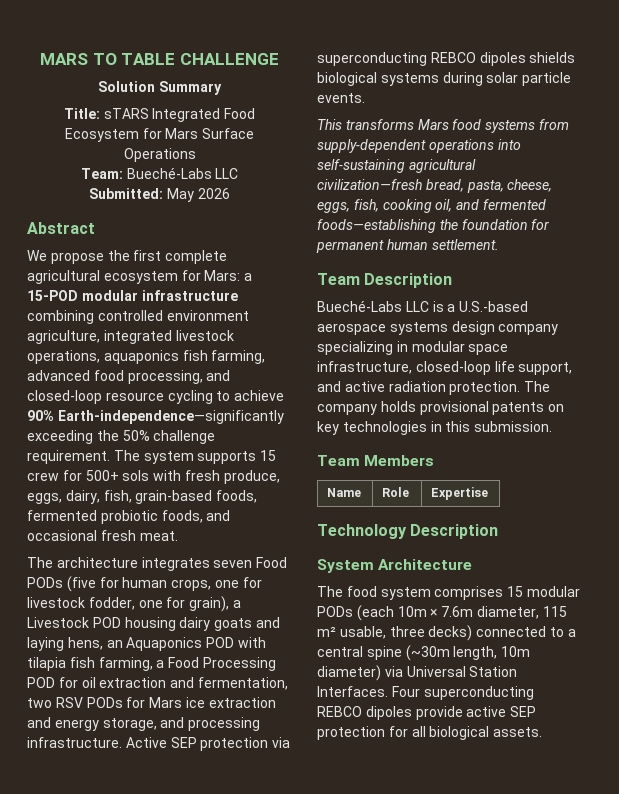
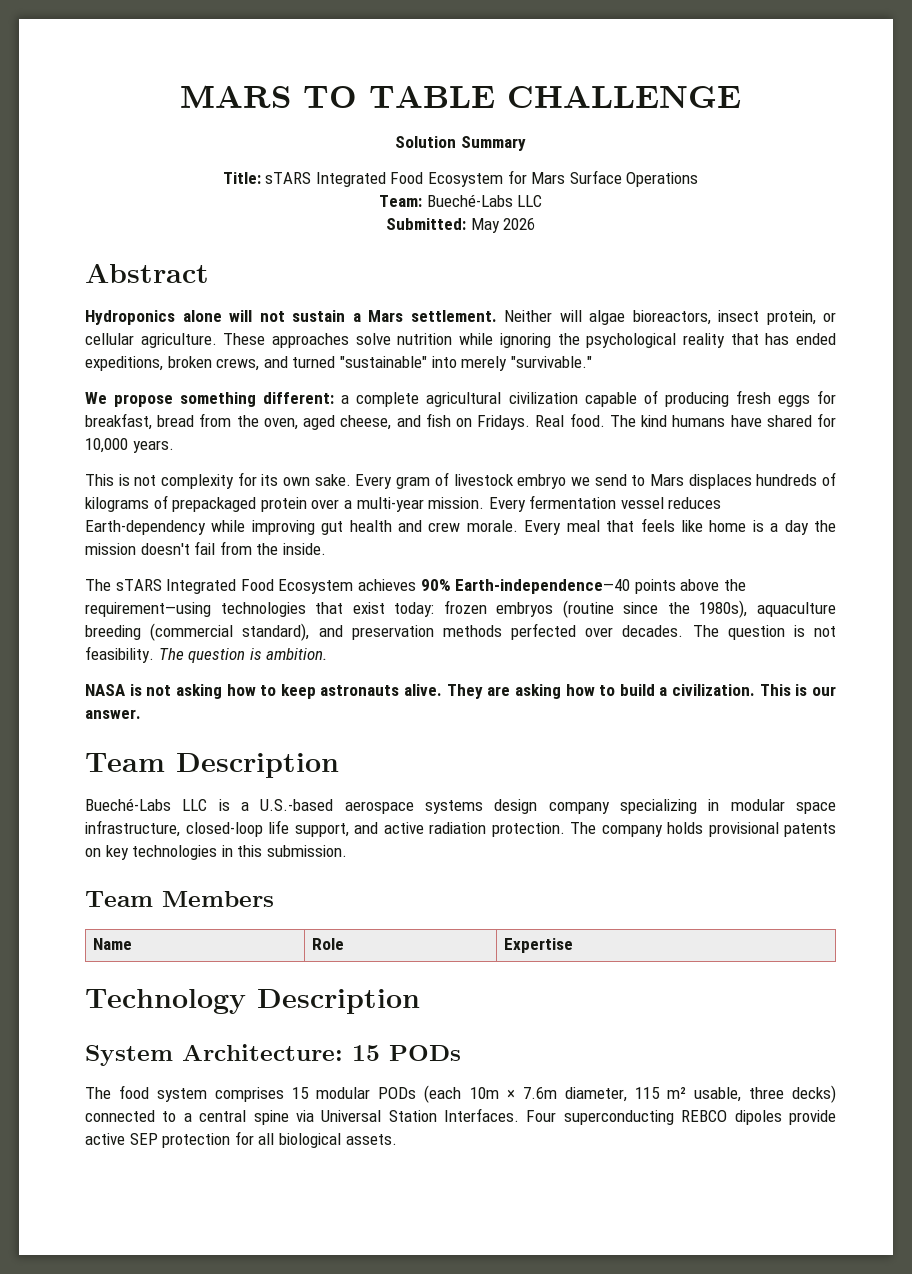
- We propose the first complete agricultural ecosystem for Mars: a 15-POD modular infrastructure combining controlled environment agriculture, integrated livestock operations, aquaponics fish farming, advanced food processing, and closed-loop resource cycling to achieve 90% Earth-independence—significantly exceeding the 50% challenge requirement. The system supports 15 crew for 500+ sols with fresh produce, eggs, dairy, fish, grain-based foods, fermented probiotic foods, and occasional fresh meat.
- The architecture integrates seven Food PODs (five for human crops, one for livestock fodder, one for grain), a Livestock POD housing dairy goats and laying hens, an Aquaponics POD with tilapia fish farming, a Food Processing POD for oil extraction and fermentation, two RSV PODs for Mars ice extraction and energy storage, and processing infrastructure. Active SEP protection via superconducting REBCO dipoles shields biological systems during solar particle events.
- This transforms Mars food systems from supply-dependent operations into self-sustaining agricultural civilization—fresh bread, pasta, cheese, eggs, fish, cooking oil, and fermented foods—establishing the foundation for permanent human settlement.
+ Hydroponics alone will not sustain a Mars settlement. Neither will algae bioreactors, insect protein, or cellular agriculture. These approaches solve nutrition while ignoring the psychological reality that has ended expeditions, broken crews, and turned "sustainable" into merely "survivable."
+ We propose something different: a complete agricultural civilization capable of producing fresh eggs for breakfast, bread from the oven, aged cheese, and fish on Fridays. Real food. The kind humans have shared for 10,000 years.
+ This is not complexity for its own sake. Every gram of livestock embryo we send to Mars displaces hundreds of kilograms of prepackaged protein over a multi-year mission. Every fermentation vessel reduces Earth-dependency while improving gut health and crew morale. Every meal that feels like home is a day the mission doesn't fail from the inside.
+ The sTARS Integrated Food Ecosystem achieves 90% Earth-independence—40 points above the requirement—using technologies that exist today: frozen embryos (routine since the 1980s), aquaculture breeding (commercial standard), and preservation methods perfected over decades. The question is not feasibility. The question is ambition.
+ NASA is not asking how to keep astronauts alive. They are asking how to build a civilization. This is our answer.
- System Architecture
+ System Architecture: 15 PODs
- The food system comprises 15 modular PODs (each 10m × 7.6m diameter, 115 m² usable, three decks) connected to a central spine (~30m length, 10m diameter) via Universal Station Interfaces.
+ The food system comprises 15 modular PODs (each 10m × 7.6m diameter, 115 m² usable, three decks) connected to a central spine via Universal Station Interfaces.

